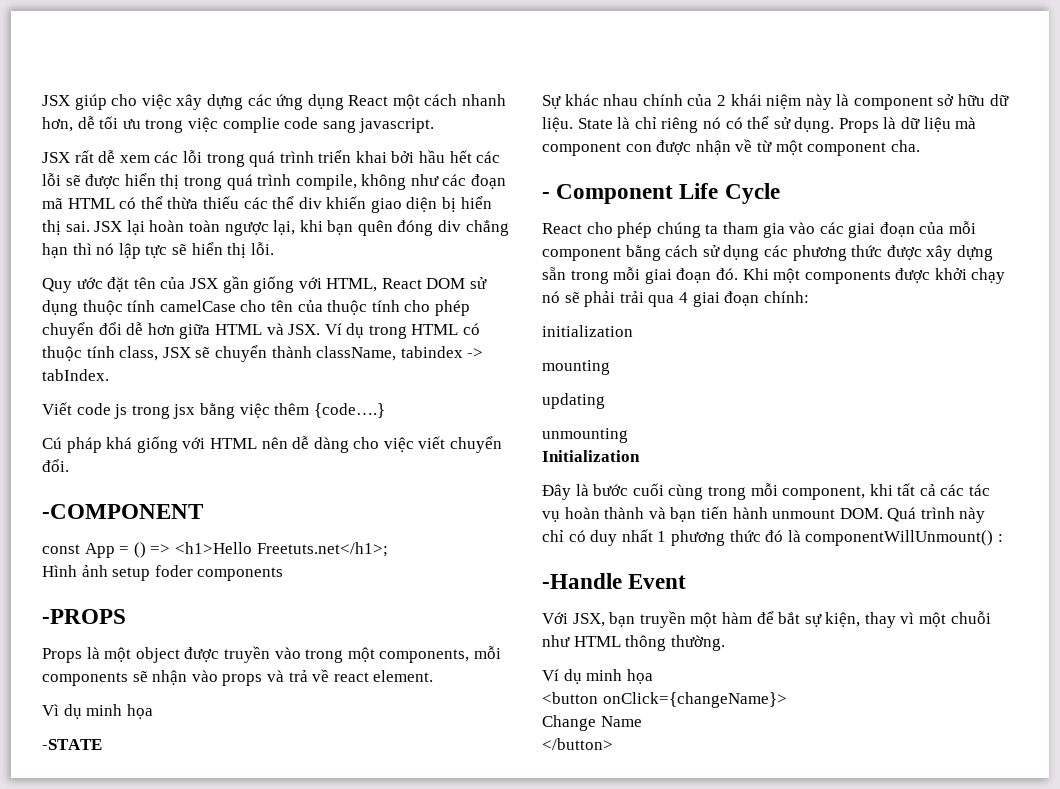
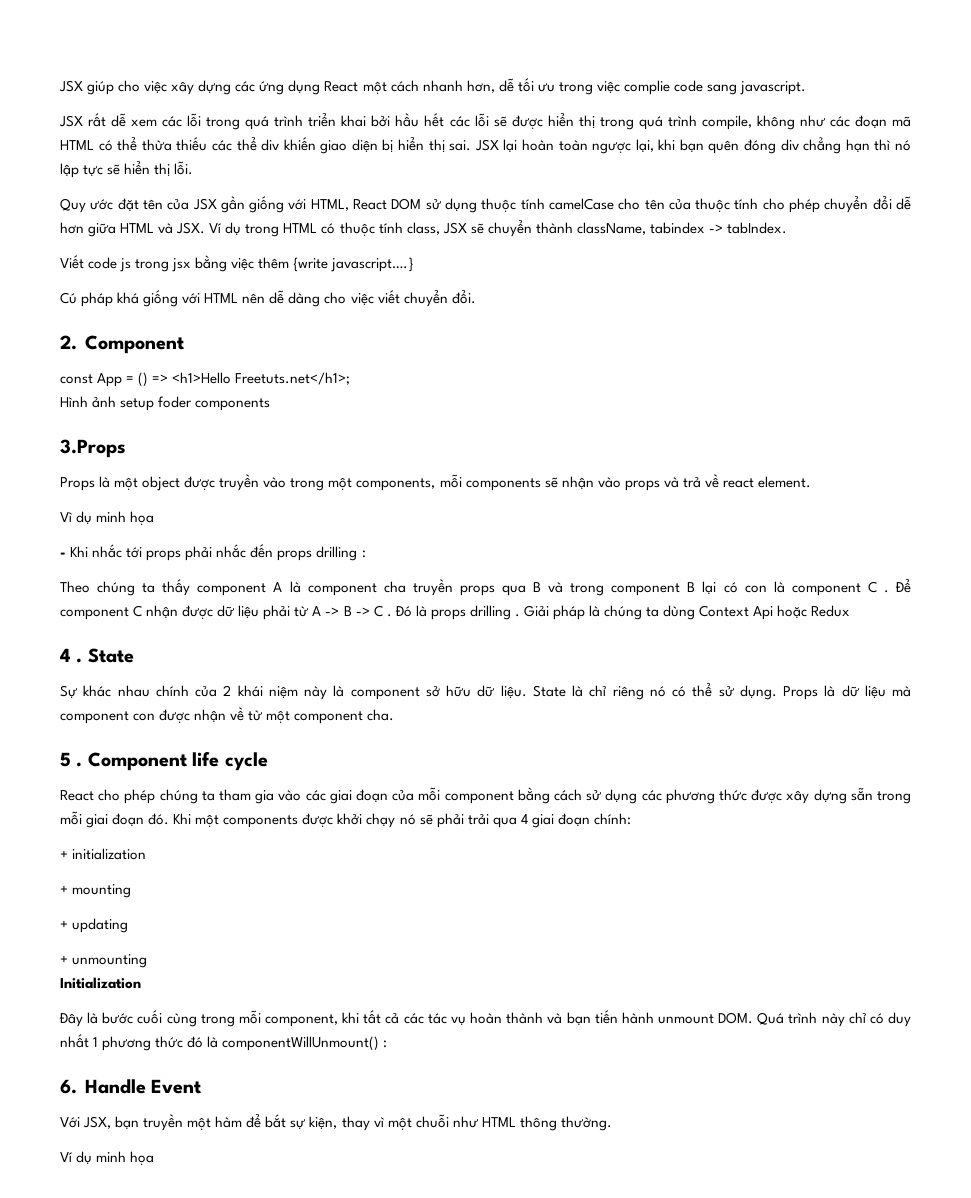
- Viết code js trong jsx bằng việc thêm {code….}
+ Viết code js trong jsx bằng việc thêm {write javascript….}
- -COMPONENT
+ 2. Component
- -PROPS
+ 3.Props
- -STATE
+ - Khi nhắc tới props phải nhắc đến props drilling :
+ Theo chúng ta thấy component A là component cha truyền props qua B và trong component B lại có con là component C . Để component C nhận được dữ liệu phải từ A -> B -> C . Đó là props drilling . Giải pháp là chúng ta dùng Context Api hoặc Redux
+ 4 . State
- - Component Life Cycle
+ 5 . Component life cycle
- initialization
+ + initialization
- mounting
+ + mounting
- updating
+ + updating
- unmounting
+ + unmounting
- -Handle Event
+ 6. Handle Event
- <button onClick={changeName}>
- Change Name
- </button>

